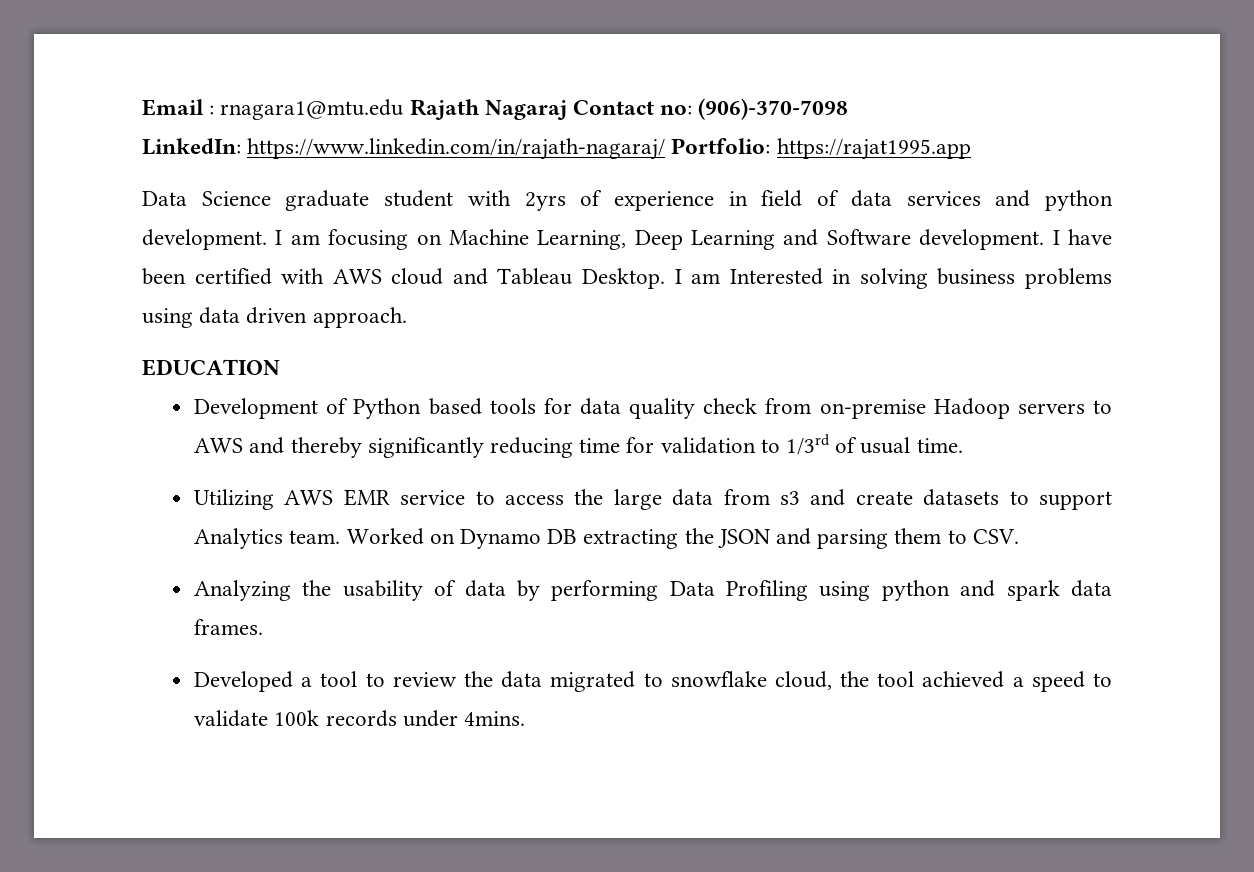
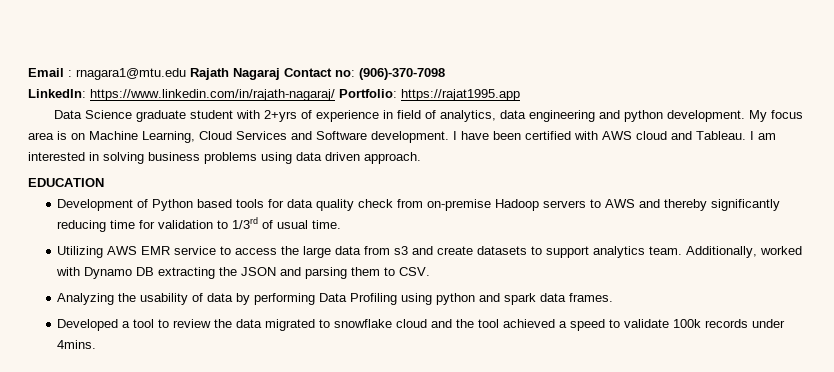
- Data Science graduate student with 2yrs of experience in field of data services and python development. I am focusing on Machine Learning, Deep Learning and Software development.
+ Data Science graduate student with 2+yrs of experience in field of analytics, data engineering and python development. My focus area is on Machine Learning, Cloud Services and Software development.
- I have been certified with AWS cloud and Tableau Desktop. I am Interested in solving business problems using data driven approach.
+ I have been certified with AWS cloud and Tableau. I am interested in solving business problems using data driven approach.
- Utilizing AWS EMR service to access the large data from s3 and create datasets to support Analytics team. Worked on Dynamo DB extracting the JSON and parsing them to CSV.
+ Utilizing AWS EMR service to access the large data from s3 and create datasets to support analytics team. Additionally, worked with Dynamo DB extracting the JSON and parsing them to CSV.
- Developed a tool to review the data migrated to snowflake cloud, the tool achieved a speed to validate 100k records under 4mins.
+ Developed a tool to review the data migrated to snowflake cloud and the tool achieved a speed to validate 100k records under 4mins.

